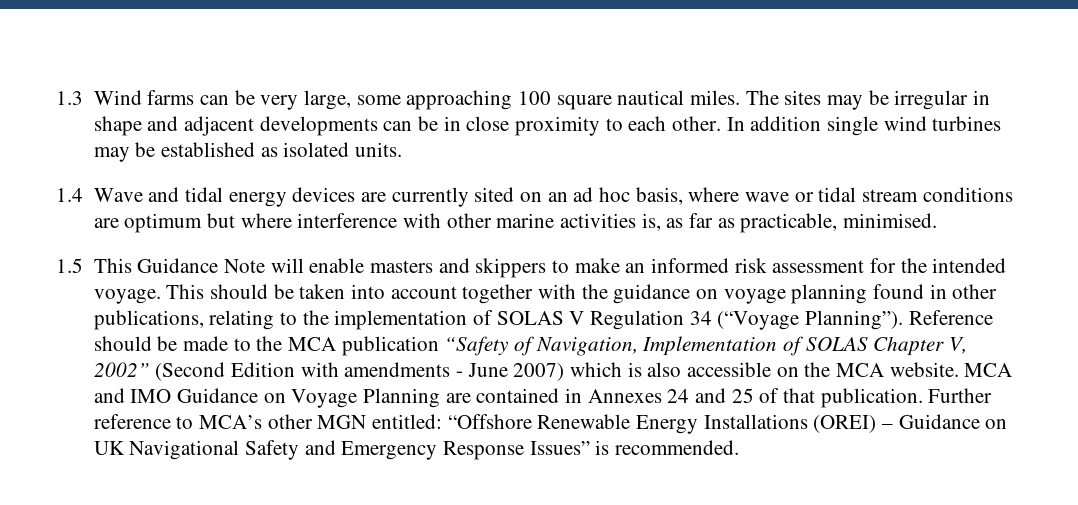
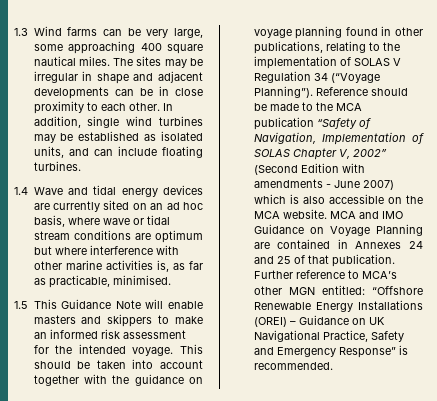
- 1.3 Wind farms can be very large, some approaching 100 square nautical miles.
+ 1.3 Wind farms can be very large, some approaching 400 square nautical miles.
- In addition single wind turbines may be established as isolated units.
+ In addition, single wind turbines may be established as isolated units, and can include floating turbines.
- Further reference to MCA’s other MGN entitled: “Offshore Renewable Energy Installations (OREI) – Guidance on UK Navigational Safety and Emergency Response Issues” is recommended.
+ Further reference to MCA’s other MGN entitled: “Offshore Renewable Energy Installations (OREI) – Guidance on UK Navigational Practice, Safety and Emergency Response” is recommended.

